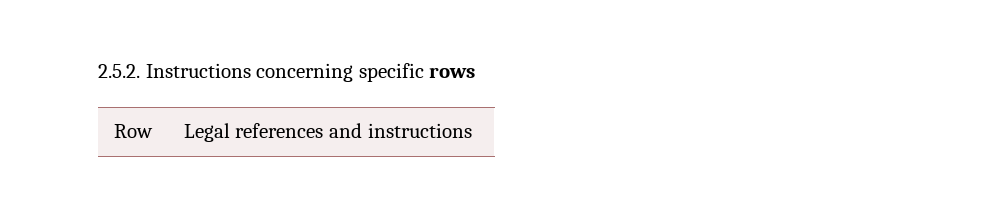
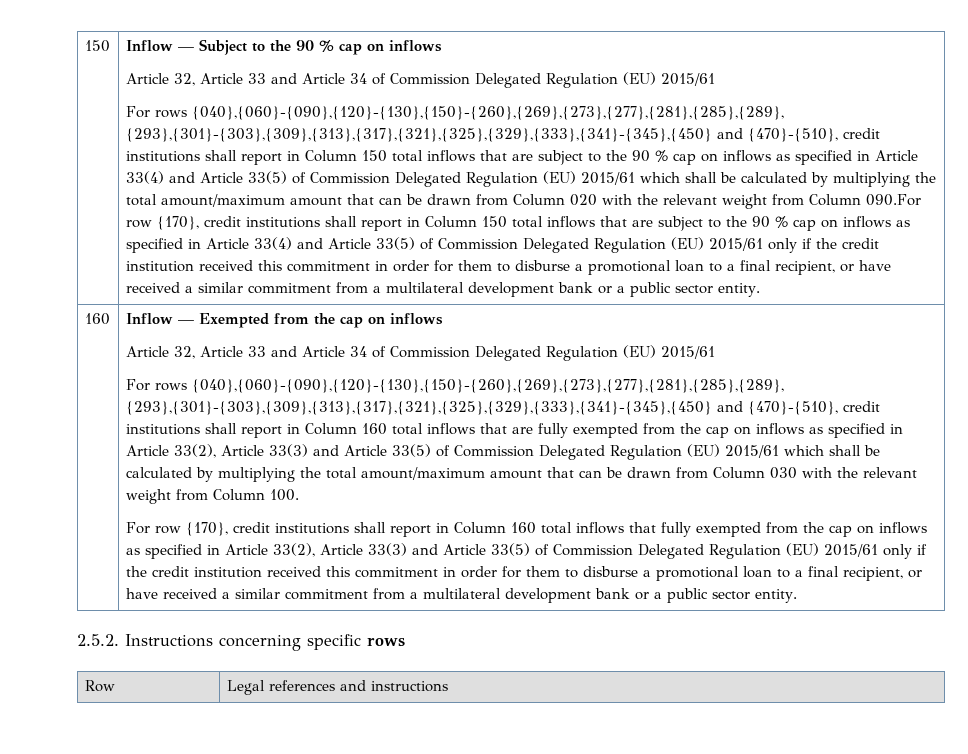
+ 150 | Inflow — Subject to the 90 % cap on inflows
+ Article 32, Article 33 and Article 34 of Commission Delegated Regulation (EU) 2015/61
+ For rows {040},{060}-{090},{120}-{130},{150}-{260},{269},{273},{277},{281},{285},{289}, {293},{301}-{303},{309},{313},{317},{321},{325},{329},{333},{341}-{345},{450} and {470}-{510}, credit institutions shall report in Column 150 total inflows that are subject to the 90 % cap on inflows as specified in Article 33(4) and Article 33(5) of Commission Delegated Regulation (EU) 2015/61 which shall be calculated by multiplying the total amount/maximum amount that can be drawn from Column 020 with the relevant weight from Column 090.For row {170}, credit institutions shall report in Column 150 total inflows that are subject to the 90 % cap on inflows as specified in Article 33(4) and Article 33(5) of Commission Delegated Regulation (EU) 2015/61 only if the credit institution received this commitment in order for them to disburse a promotional loan to a final recipient, or have received a similar commitment from a multilateral development bank or a public sector entity.
+ 160 | Inflow — Exempted from the cap on inflows
+ Article 32, Article 33 and Article 34 of Commission Delegated Regulation (EU) 2015/61
+ For rows {040},{060}-{090},{120}-{130},{150}-{260},{269},{273},{277},{281},{285},{289}, {293},{301}-{303},{309},{313},{317},{321},{325},{329},{333},{341}-{345},{450} and {470}-{510}, credit institutions shall report in Column 160 total inflows that are fully exempted from the cap on inflows as specified in Article 33(2), Article 33(3) and Article 33(5) of Commission Delegated Regulation (EU) 2015/61 which shall be calculated by multiplying the total amount/maximum amount that can be drawn from Column 030 with the relevant weight from Column 100.
+ For row {170}, credit institutions shall report in Column 160 total inflows that fully exempted from the cap on inflows as specified in Article 33(2), Article 33(3) and Article 33(5) of Commission Delegated Regulation (EU) 2015/61 only if the credit institution received this commitment in order for them to disburse a promotional loan to a final recipient, or have received a similar commitment from a multilateral development bank or a public sector entity.

